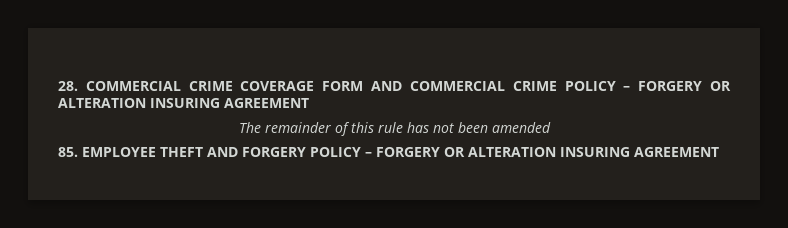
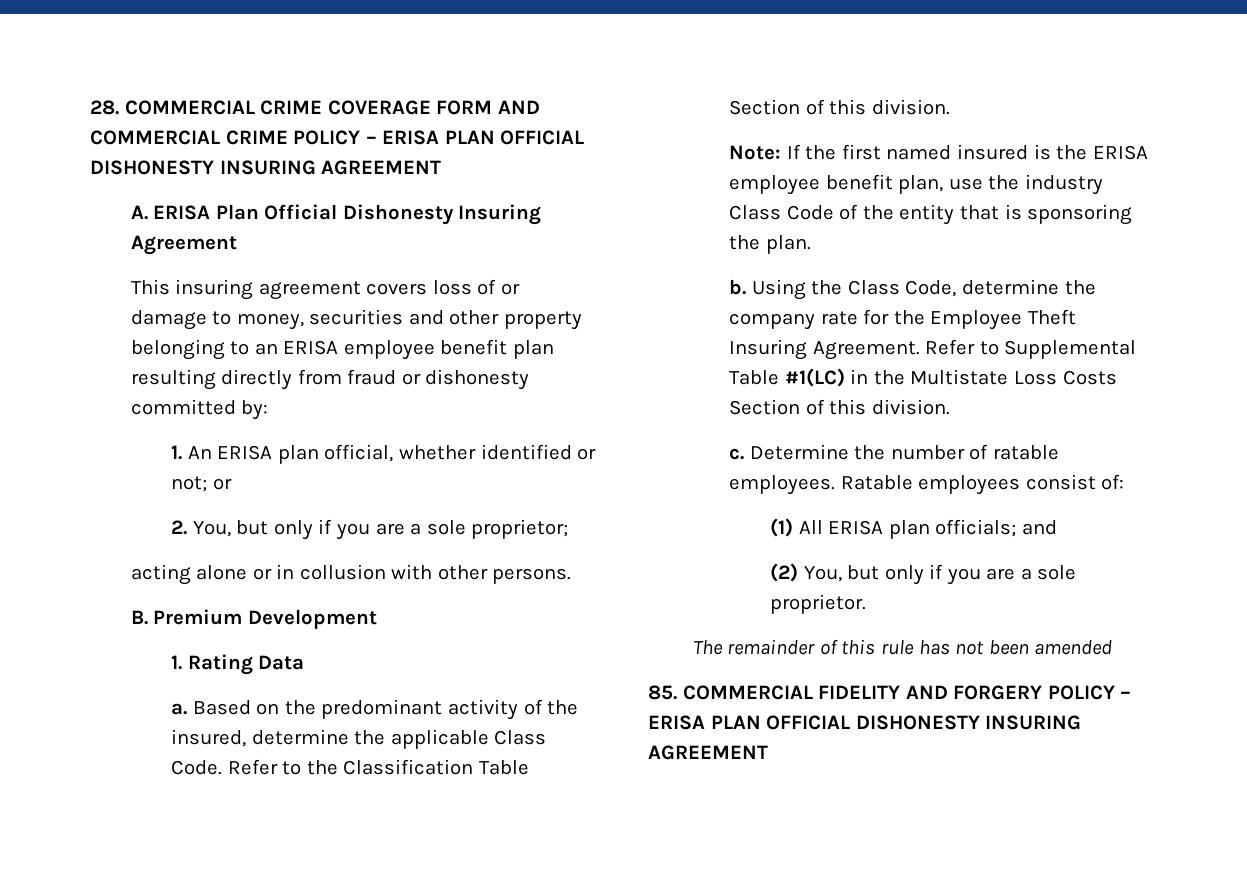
- 28. COMMERCIAL CRIME COVERAGE FORM AND COMMERCIAL CRIME POLICY – FORGERY OR ALTERATION INSURING AGREEMENT
+ 28. COMMERCIAL CRIME COVERAGE FORM AND COMMERCIAL CRIME POLICY – ERISA PLAN OFFICIAL DISHONESTY INSURING AGREEMENT
+ A. ERISA Plan Official Dishonesty Insuring Agreement
+ This insuring agreement covers loss of or damage to money, securities and other property belonging to an ERISA employee benefit plan resulting directly from fraud or dishonesty committed by:
+ 1. An ERISA plan official, whether identified or not; or
+ 2. You, but only if you are a sole proprietor;
+ acting alone or in collusion with other persons.
+ B. Premium Development
+ 1. Rating Data
+ a. Based on the predominant activity of the insured, determine the applicable Class Code. Refer to the Classification Table Section of this division.
+ Note: If the first named insured is the ERISA employee benefit plan, use the industry Class Code of the entity that is sponsoring the plan.
+ b. Using the Class Code, determine the company rate for the Employee Theft Insuring Agreement. Refer to Supplemental Table #1(LC) in the Multistate Loss Costs Section of this division.
+ c. Determine the number of ratable employees. Ratable employees consist of:
+ (1) All ERISA plan officials; and
+ (2) You, but only if you are a sole proprietor.
- 85. EMPLOYEE THEFT AND FORGERY POLICY – FORGERY OR ALTERATION INSURING AGREEMENT
+ 85. COMMERCIAL FIDELITY AND FORGERY POLICY – ERISA PLAN OFFICIAL DISHONESTY INSURING AGREEMENT

